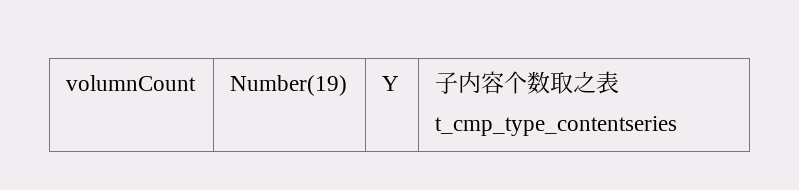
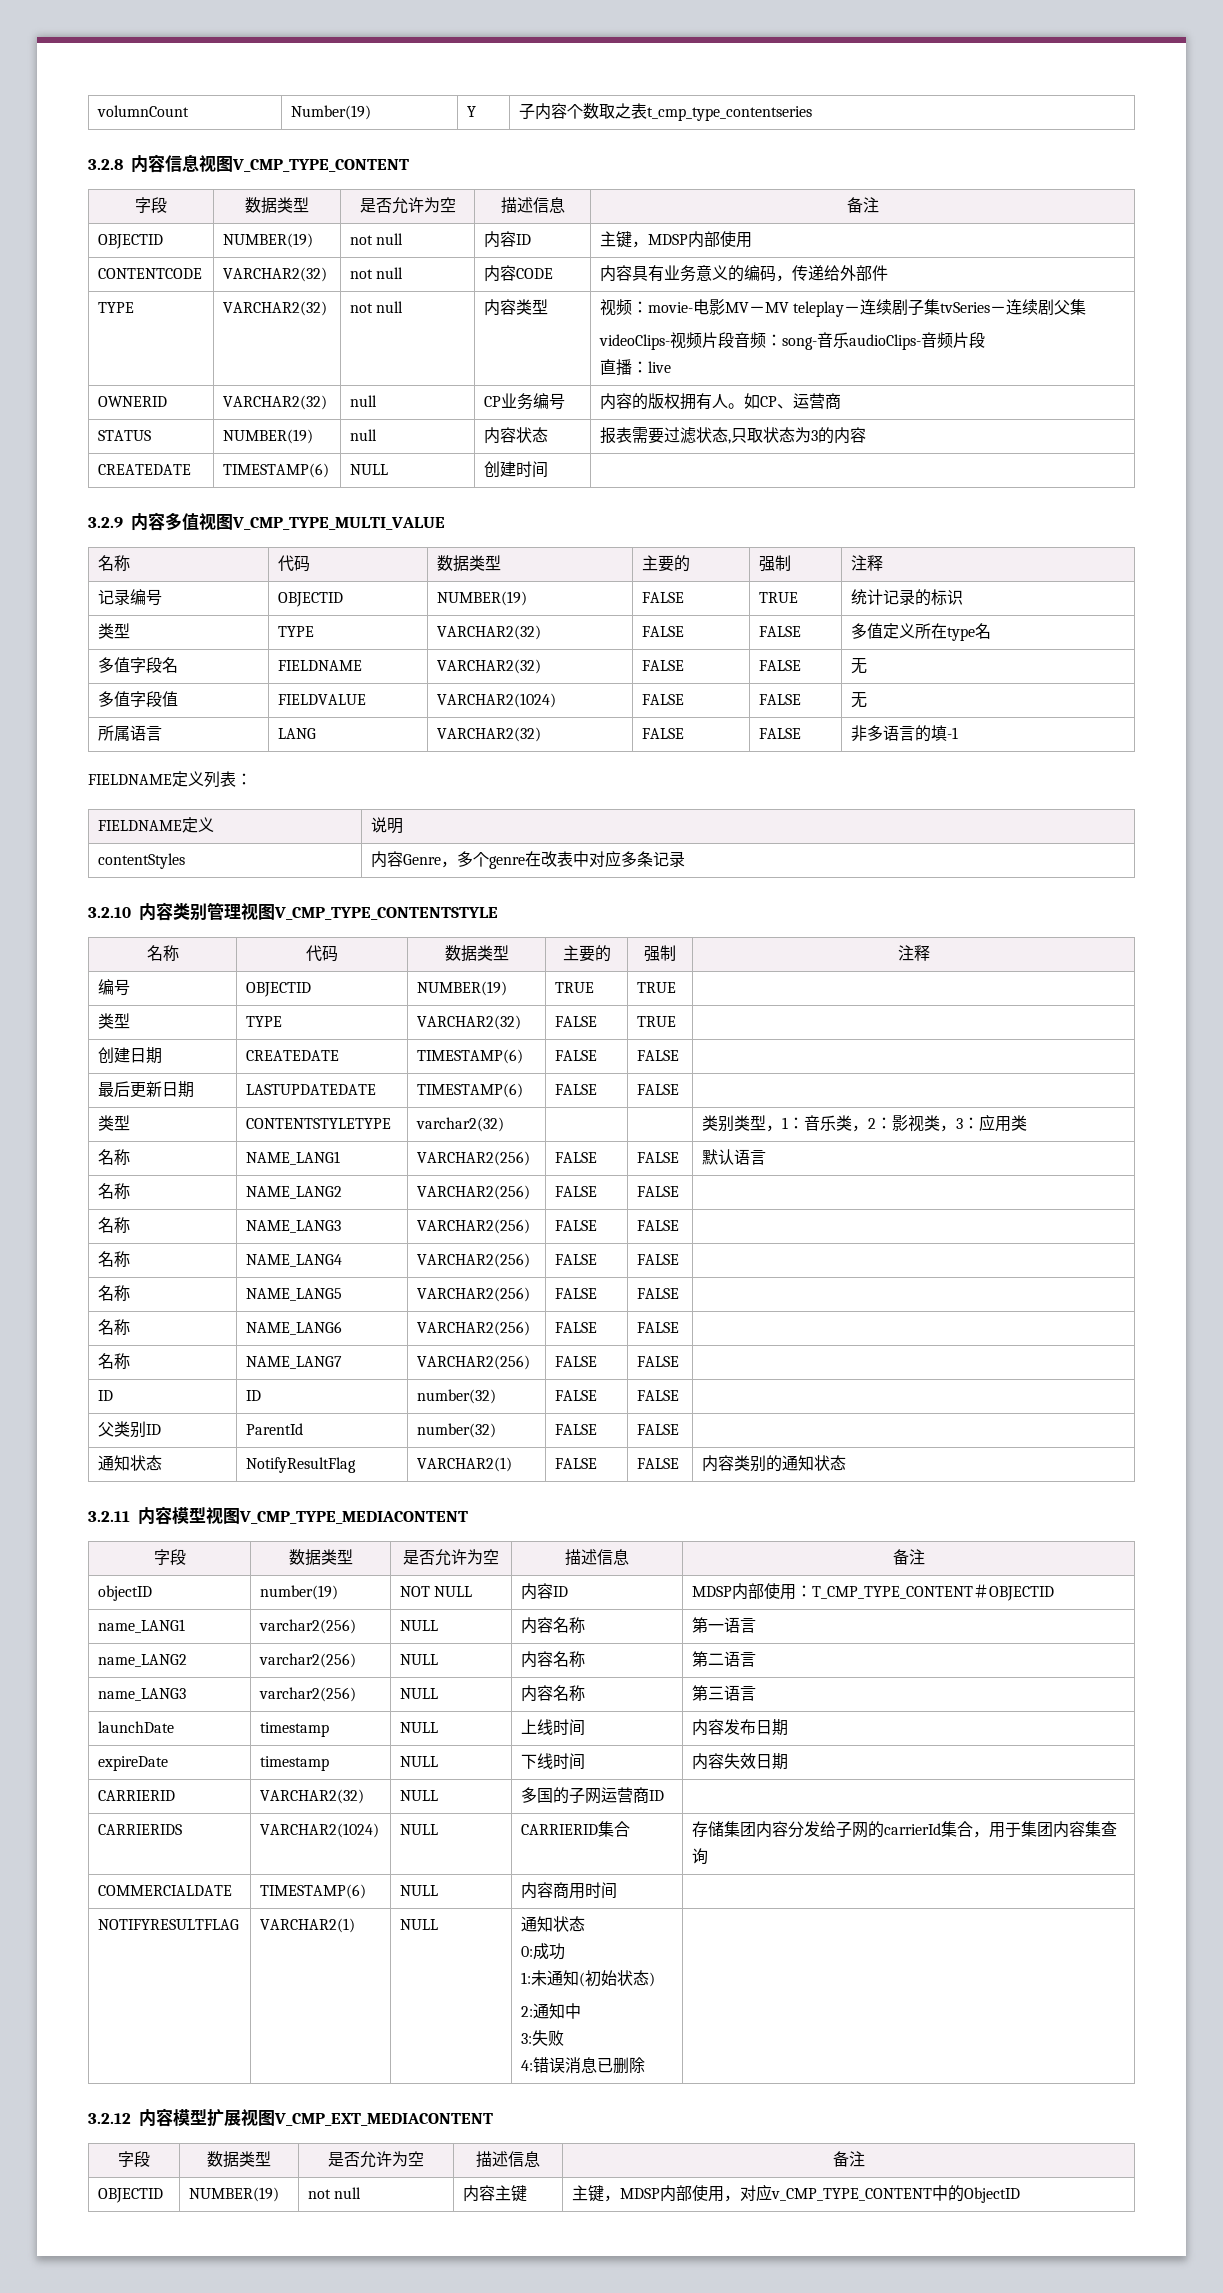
+ 3.2.8内容信息视图V_CMP_TYPE_CONTENT
+ 字段 | 数据类型 | 是否允许为空 | 描述信息 | 备注
+ OBJECTID | NUMBER(19) | not null | 内容ID | 主键，MDSP内部使用
+ CONTENTCODE | VARCHAR2(32) | not null | 内容CODE | 内容具有业务意义的编码，传递给外部件
+ TYPE | VARCHAR2(32) | not null | 内容类型 | 视频：movie-电影MV－MV teleplay－连续剧子集tvSeries－连续剧父集
+ videoClips-视频片段音频：song-音乐audioClips-音频片段
+ 直播：live
+ OWNERID | VARCHAR2(32) | null | CP业务编号 | 内容的版权拥有人。如CP、运营商
+ STATUS | NUMBER(19) | null | 内容状态 | 报表需要过滤状态,只取状态为3的内容
+ CREATEDATE | TIMESTAMP(6) | NULL | 创建时间 |
+ 3.2.9内容多值视图V_CMP_TYPE_MULTI_VALUE
+ 名称 | 代码 | 数据类型 | 主要的 | 强制 | 注释
+ 记录编号 | OBJECTID | NUMBER(19) | FALSE | TRUE | 统计记录的标识
+ 类型 | TYPE | VARCHAR2(32) | FALSE | FALSE | 多值定义所在type名
+ 多值字段名 | FIELDNAME | VARCHAR2(32) | FALSE | FALSE | 无
+ 多值字段值 | FIELDVALUE | VARCHAR2(1024) | FALSE | FALSE | 无
+ 所属语言 | LANG | VARCHAR2(32) | FALSE | FALSE | 非多语言的填-1
+ FIELDNAME定义列表：
+ FIELDNAME定义 | 说明
+ contentStyles | 内容Genre，多个genre在改表中对应多条记录
+ 3.2.10内容类别管理视图V_CMP_TYPE_CONTENTSTYLE
+ 名称 | 代码 | 数据类型 | 主要的 | 强制 | 注释
+ 编号 | OBJECTID | NUMBER(19) | TRUE | TRUE |
+ 类型 | TYPE | VARCHAR2(32) | FALSE | TRUE |
+ 创建日期 | CREATEDATE | TIMESTAMP(6) | FALSE | FALSE |
+ 最后更新日期 | LASTUPDATEDATE | TIMESTAMP(6) | FALSE | FALSE |
+ 类型 | CONTENTSTYLETYPE | varchar2(32) | | | 类别类型，1：音乐类，2：影视类，3：应用类
+ 名称 | NAME_LANG1 | VARCHAR2(256) | FALSE | FALSE | 默认语言
+ 名称 | NAME_LANG2 | VARCHAR2(256) | FALSE | FALSE |
+ 名称 | NAME_LANG3 | VARCHAR2(256) | FALSE | FALSE |
+ 名称 | NAME_LANG4 | VARCHAR2(256) | FALSE | FALSE |
+ 名称 | NAME_LANG5 | VARCHAR2(256) | FALSE | FALSE |
+ 名称 | NAME_LANG6 | VARCHAR2(256) | FALSE | FALSE |
+ 名称 | NAME_LANG7 | VARCHAR2(256) | FALSE | FALSE |
+ ID | ID | number(32) | FALSE | FALSE |
+ 父类别ID | ParentId | number(32) | FALSE | FALSE |
+ 通知状态 | NotifyResultFlag | VARCHAR2(1) | FALSE | FALSE | 内容类别的通知状态
+ 3.2.11内容模型视图V_CMP_TYPE_MEDIACONTENT
+ 字段 | 数据类型 | 是否允许为空 | 描述信息 | 备注
+ objectID | number(19) | NOT NULL | 内容ID | MDSP内部使用：T_CMP_TYPE_CONTENT＃OBJECTID
+ name_LANG1 | varchar2(256) | NULL | 内容名称 | 第一语言
+ name_LANG2 | varchar2(256) | NULL | 内容名称 | 第二语言
+ name_LANG3 | varchar2(256) | NULL | 内容名称 | 第三语言
+ launchDate | timestamp | NULL | 上线时间 | 内容发布日期
+ expireDate | timestamp | NULL | 下线时间 | 内容失效日期
+ CARRIERID | VARCHAR2(32) | NULL | 多国的子网运营商ID |
+ CARRIERIDS | VARCHAR2(1024) | NULL | CARRIERID集合 | 存储集团内容分发给子网的carrierId集合，用于集团内容集查询
+ COMMERCIALDATE | TIMESTAMP(6) | NULL | 内容商用时间 |
+ NOTIFYRESULTFLAG | VARCHAR2(1) | NULL | 通知状态
+ 0:成功
+ 1:未通知(初始状态)
+ 2:通知中
+ 3:失败
+ 4:错误消息已删除 |
+ 3.2.12内容模型扩展视图V_CMP_EXT_MEDIACONTENT
+ 字段 | 数据类型 | 是否允许为空 | 描述信息 | 备注
+ OBJECTID | NUMBER(19) | not null | 内容主键 | 主键，MDSP内部使用，对应v_CMP_TYPE_CONTENT中的ObjectID

